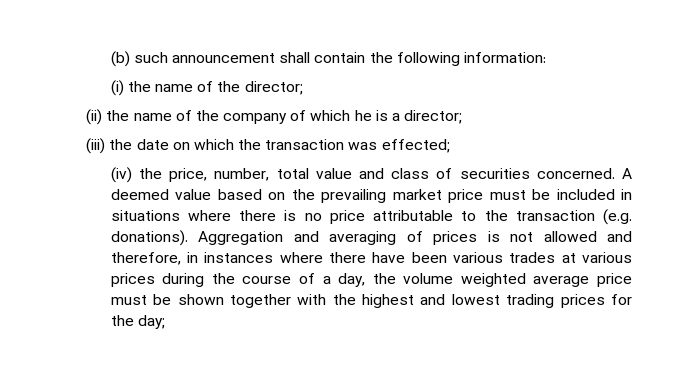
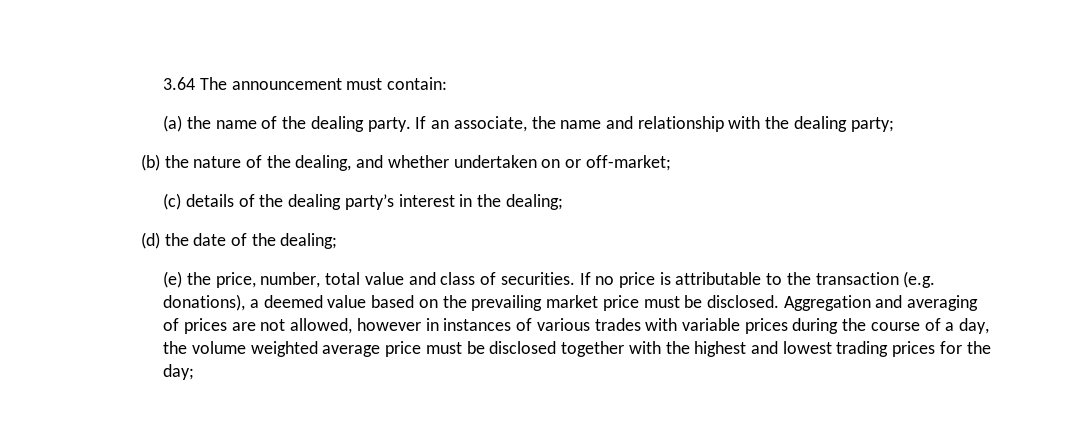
- (b) such announcement shall contain the following information:
- (i) the name of the director;
- (ii) the name of the company of which he is a director;
- (iii) the date on which the transaction was effected;
- (iv) the price, number, total value and class of securities concerned. A deemed value based on the prevailing market price must be included in situations where there is no price attributable to the transaction (e.g. donations).
+ 3.64 The announcement must contain:
+ (a) the name of the dealing party. If an associate, the name and relationship with the dealing party;
+ (b) the nature of the dealing, and whether undertaken on or off-market;
+ (c) details of the dealing party’s interest in the dealing;
+ (d) the date of the dealing;
+ (e) the price, number, total value and class of securities. If no price is attributable to the transaction (e.g. donations), a deemed value based on the prevailing market price must be disclosed.
- Aggregation and averaging of prices is not allowed and therefore, in instances where there have been various trades at various prices during the course of a day, the volume weighted average price must be shown together with the highest and lowest trading prices for the day;
+ Aggregation and averaging of prices are not allowed, however in instances of various trades with variable prices during the course of a day, the volume weighted average price must be disclosed together with the highest and lowest trading prices for the day;

